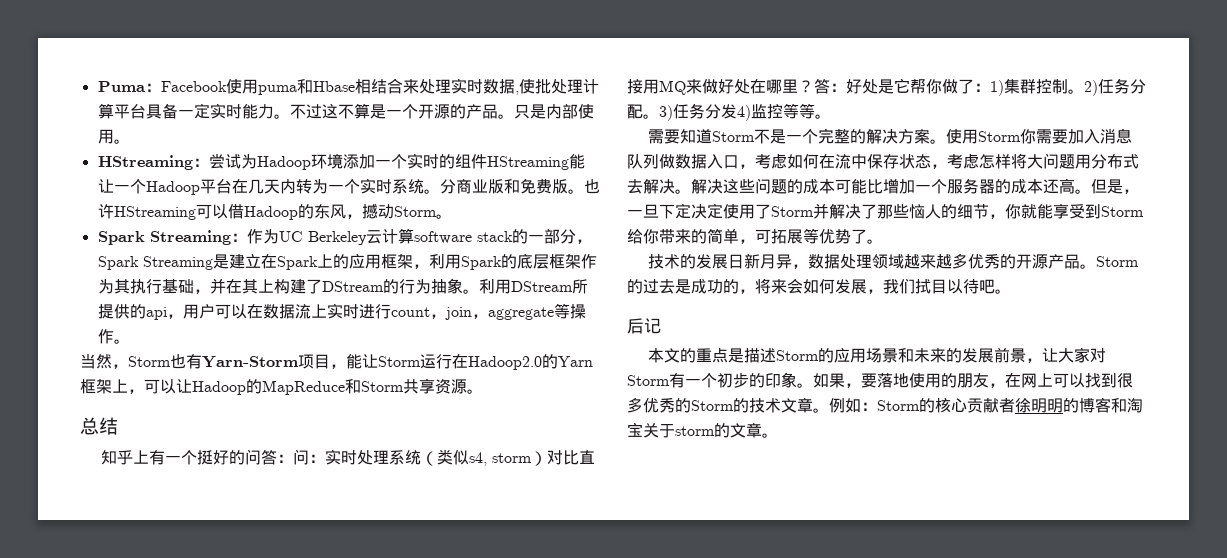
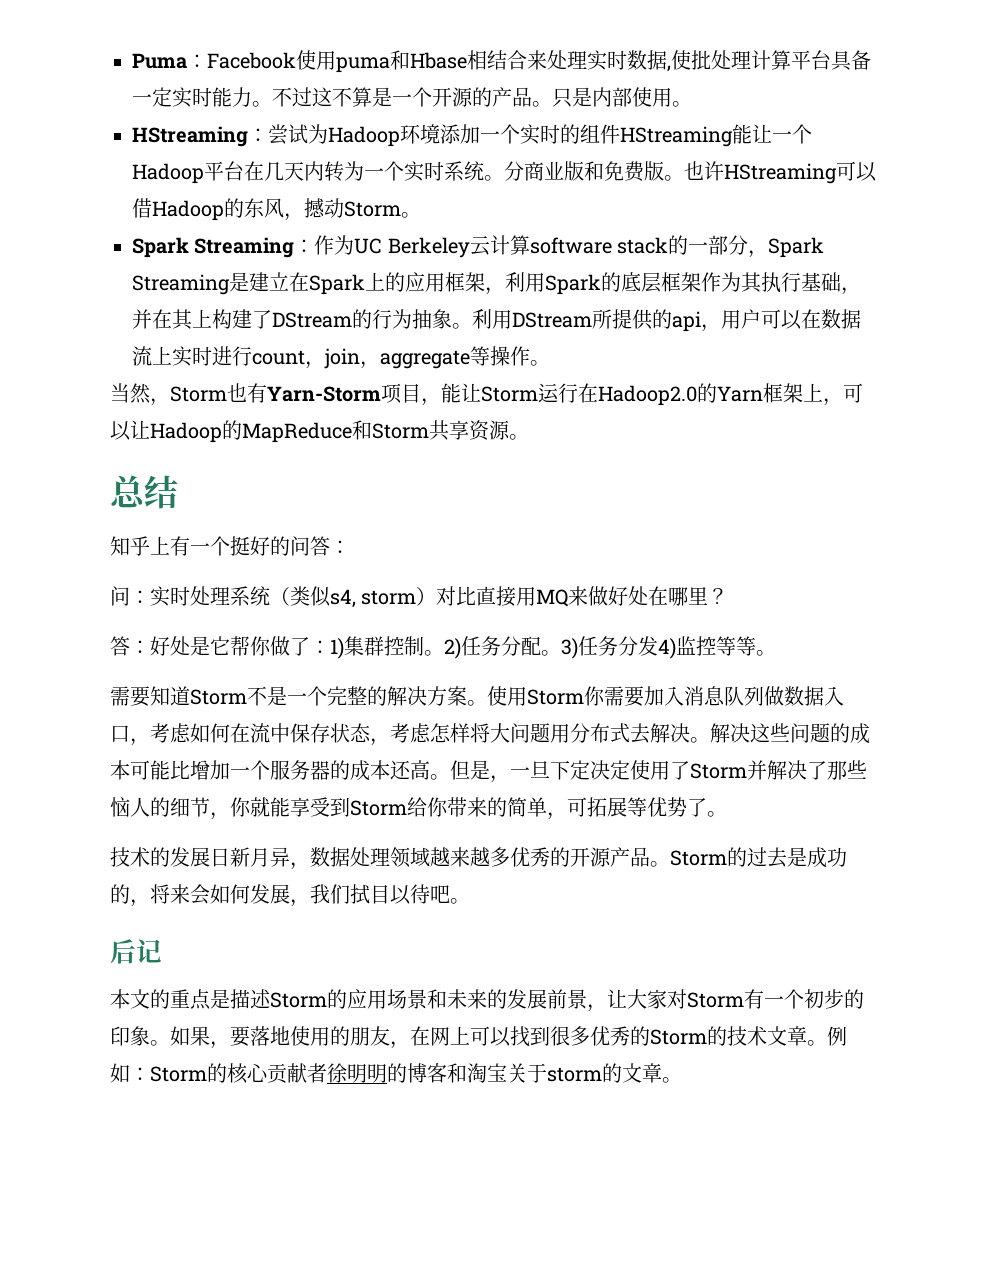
- 知乎上有一个挺好的问答：问：实时处理系统（类似s4, storm）对比直接用MQ来做好处在哪里？答：好处是它帮你做了：1)集群控制。
+ 知乎上有一个挺好的问答：
+ 问：实时处理系统（类似s4, storm）对比直接用MQ来做好处在哪里？
+ 答：好处是它帮你做了：1)集群控制。

